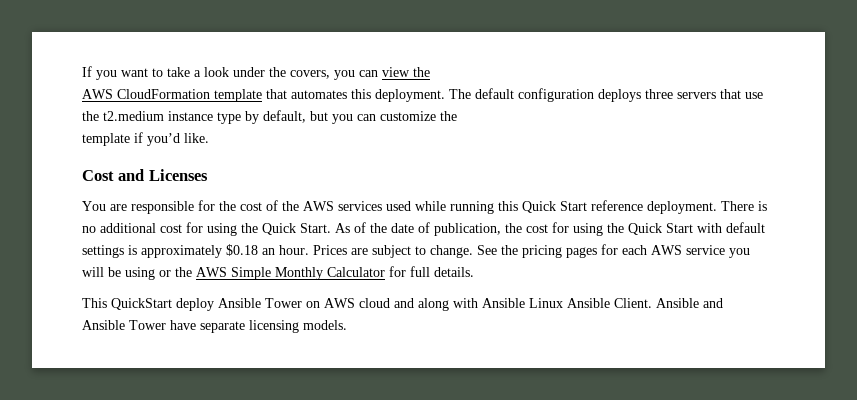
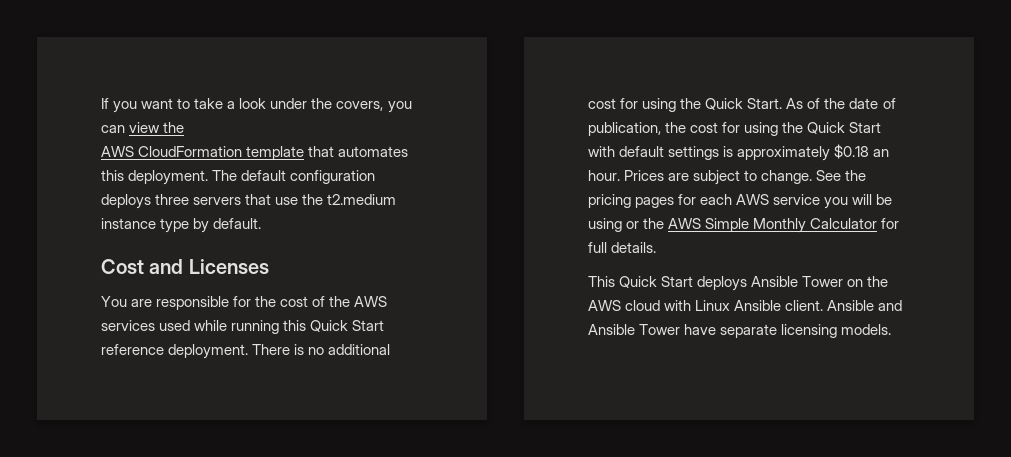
- The default configuration deploys three servers that use the t2.medium instance type by default, but you can customize the
- template if you’d like.
+ The default configuration deploys three servers that use the t2.medium instance type by default.
- This QuickStart deploy Ansible Tower on AWS cloud and along with Ansible Linux Ansible Client.
+ This Quick Start deploys Ansible Tower on the AWS cloud with Linux Ansible client.

